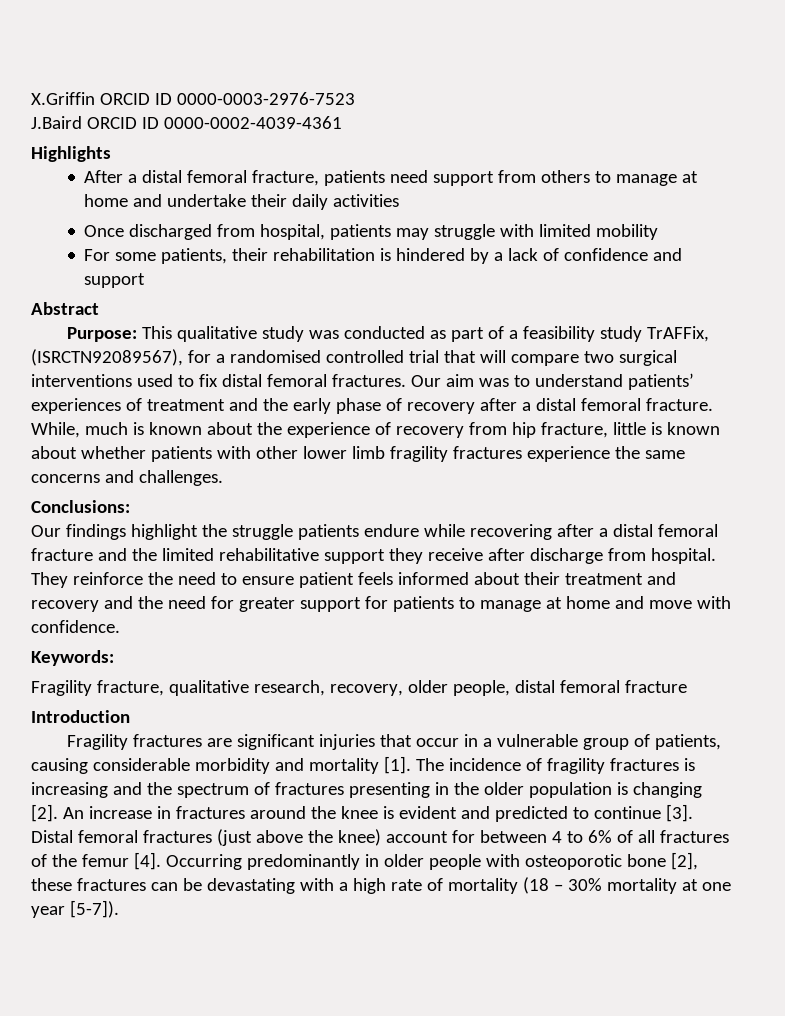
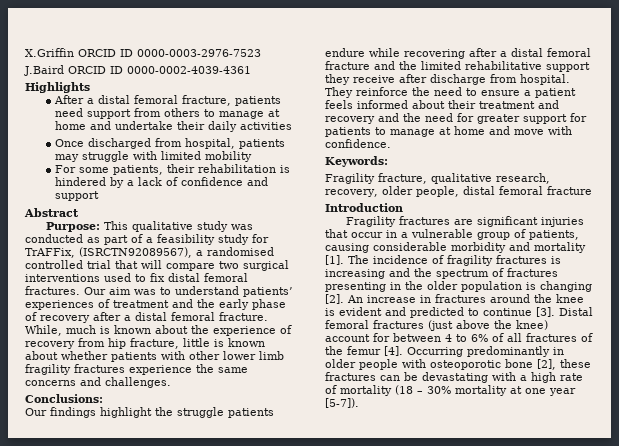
- Purpose: This qualitative study was conducted as part of a feasibility study TrAFFix, (ISRCTN92089567), for a randomised controlled trial that will compare two surgical interventions used to fix distal femoral fractures.
+ Purpose: This qualitative study was conducted as part of a feasibility study for TrAFFix, (ISRCTN92089567), a randomised controlled trial that will compare two surgical interventions used to fix distal femoral fractures.
- They reinforce the need to ensure patient feels informed about their treatment and recovery and the need for greater support for patients to manage at home and move with confidence.
+ They reinforce the need to ensure a patient feels informed about their treatment and recovery and the need for greater support for patients to manage at home and move with confidence.

